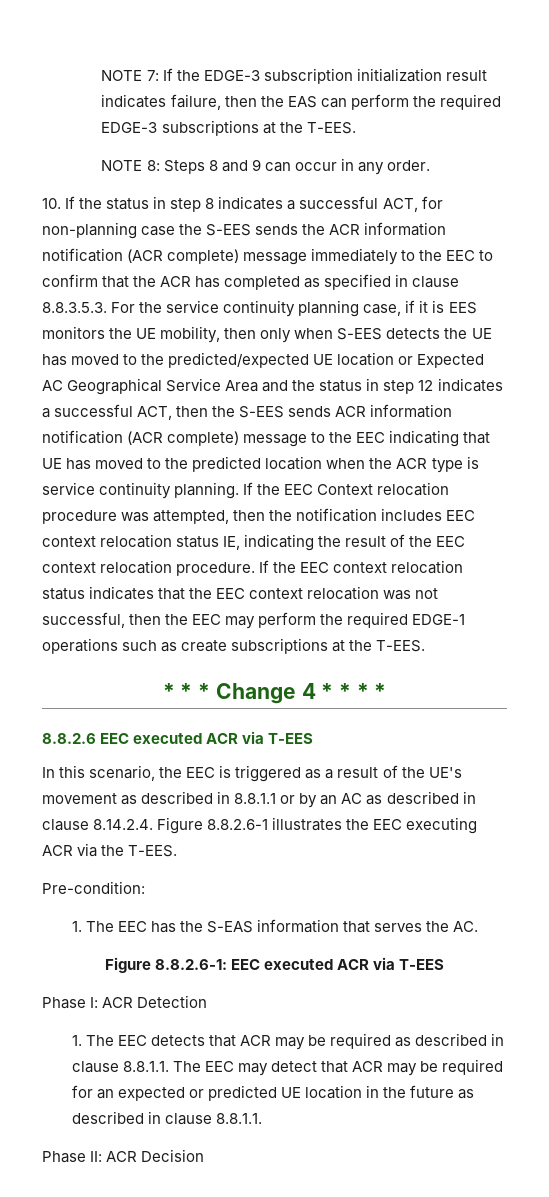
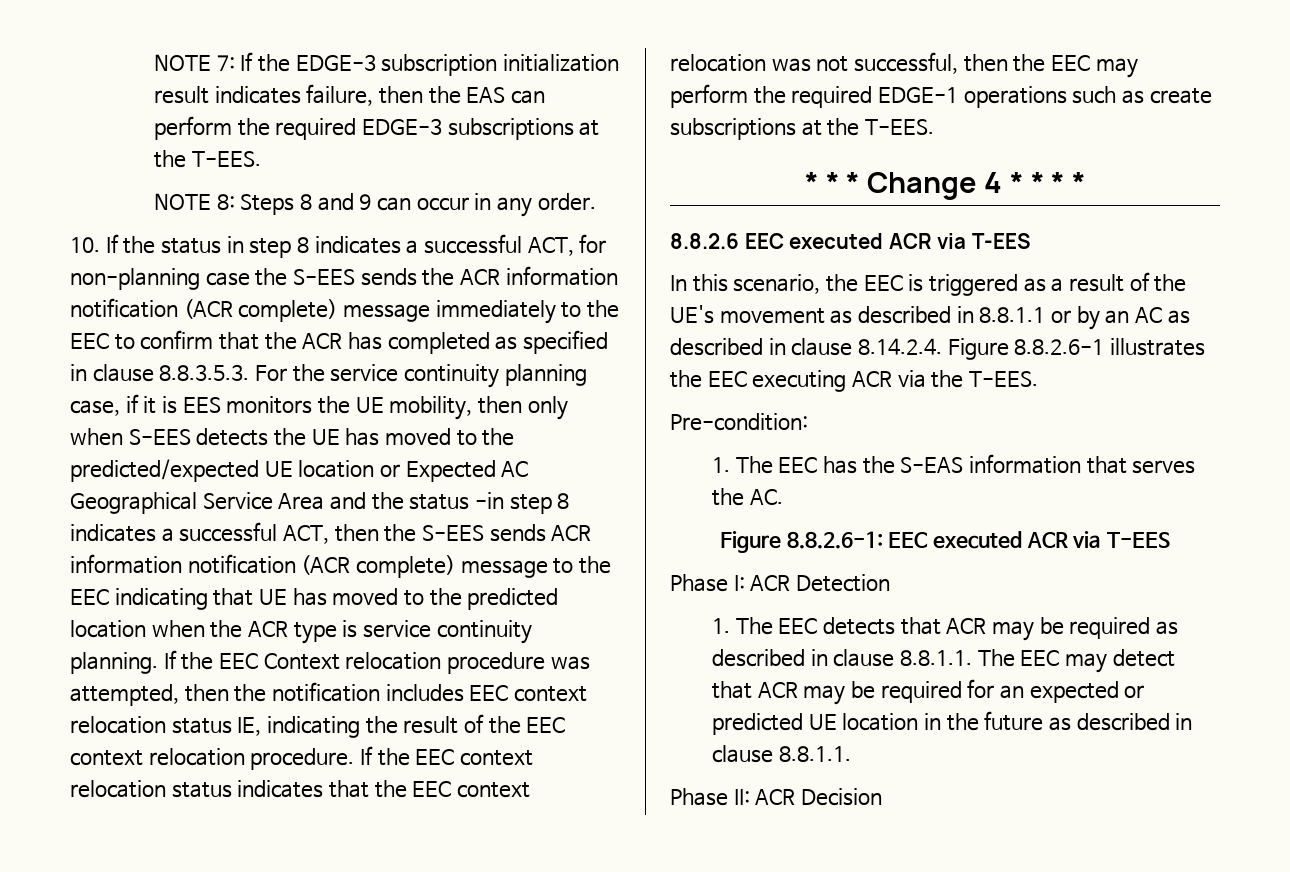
- 10. If the status in step 8 indicates a successful ACT, for non-planning case the S-EES sends the ACR information notification (ACR complete) message immediately to the EEC to confirm that the ACR has completed as specified in clause 8.8.3.5.3. For the service continuity planning case, if it is EES monitors the UE mobility, then only when S-EES detects the UE has moved to the predicted/expected UE location or Expected AC Geographical Service Area and the status in step 12 indicates a successful ACT, then the S-EES sends ACR information notification (ACR complete) message to the EEC indicating that UE has moved to the predicted location when the ACR type is service continuity planning.
+ 10. If the status in step 8 indicates a successful ACT, for non-planning case the S-EES sends the ACR information notification (ACR complete) message immediately to the EEC to confirm that the ACR has completed as specified in clause 8.8.3.5.3. For the service continuity planning case, if it is EES monitors the UE mobility, then only when S-EES detects the UE has moved to the predicted/expected UE location or Expected AC Geographical Service Area and the status -in step 8 indicates a successful ACT, then the S-EES sends ACR information notification (ACR complete) message to the EEC indicating that UE has moved to the predicted location when the ACR type is service continuity planning.

